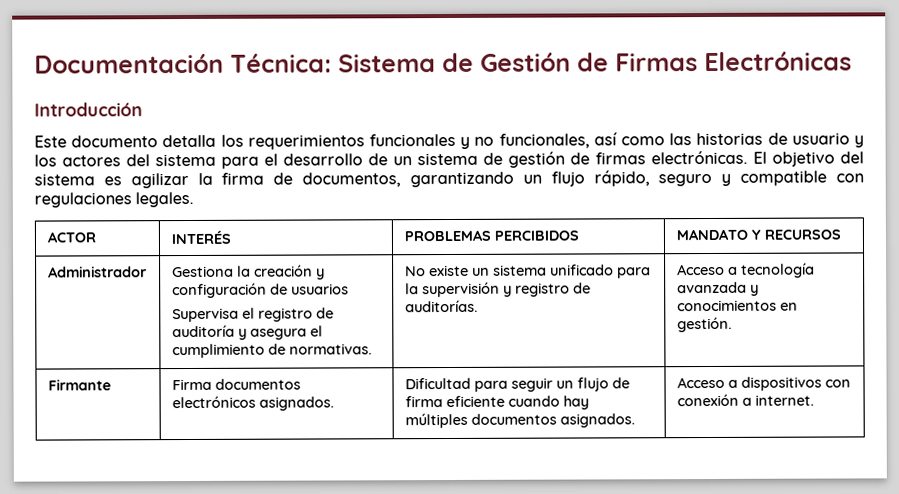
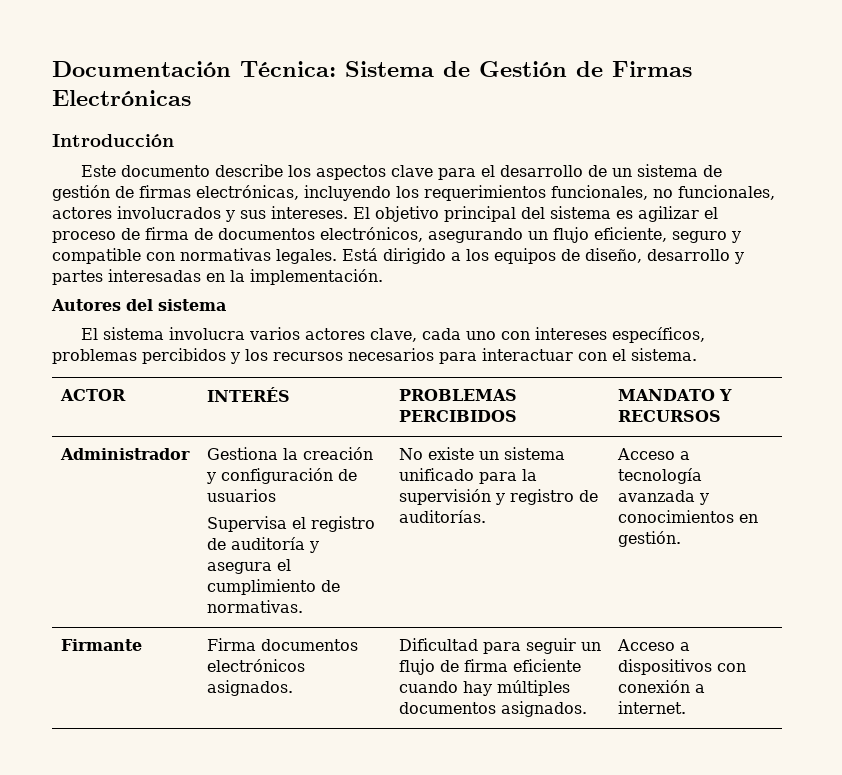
- Este documento detalla los requerimientos funcionales y no funcionales, así como las historias de usuario y los actores del sistema para el desarrollo de un sistema de gestión de firmas electrónicas.
+ Este documento describe los aspectos clave para el desarrollo de un sistema de gestión de firmas electrónicas, incluyendo los requerimientos funcionales, no funcionales, actores involucrados y sus intereses.
- El objetivo del sistema es agilizar la firma de documentos, garantizando un flujo rápido, seguro y compatible con regulaciones legales.
+ El objetivo principal del sistema es agilizar el proceso de firma de documentos electrónicos, asegurando un flujo eficiente, seguro y compatible con normativas legales. Está dirigido a los equipos de diseño, desarrollo y partes interesadas en la implementación.
+ Autores del sistema
+ El sistema involucra varios actores clave, cada uno con intereses específicos, problemas percibidos y los recursos necesarios para interactuar con el sistema.

